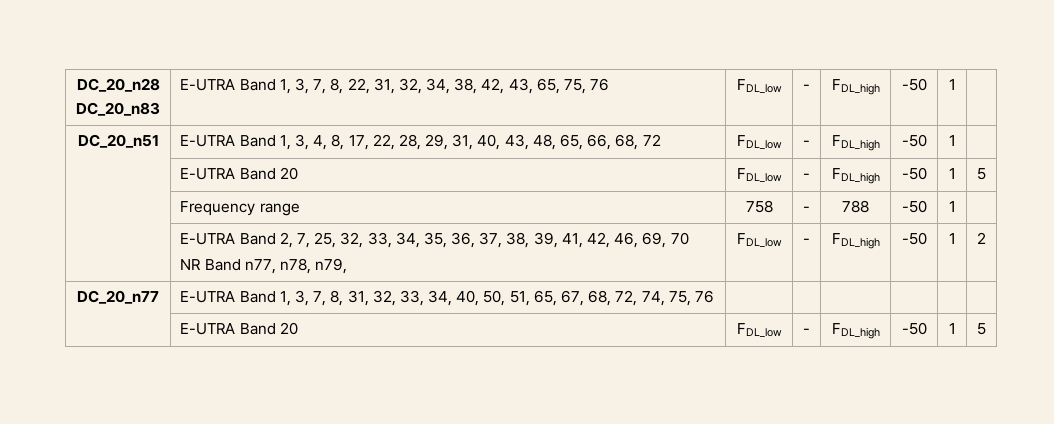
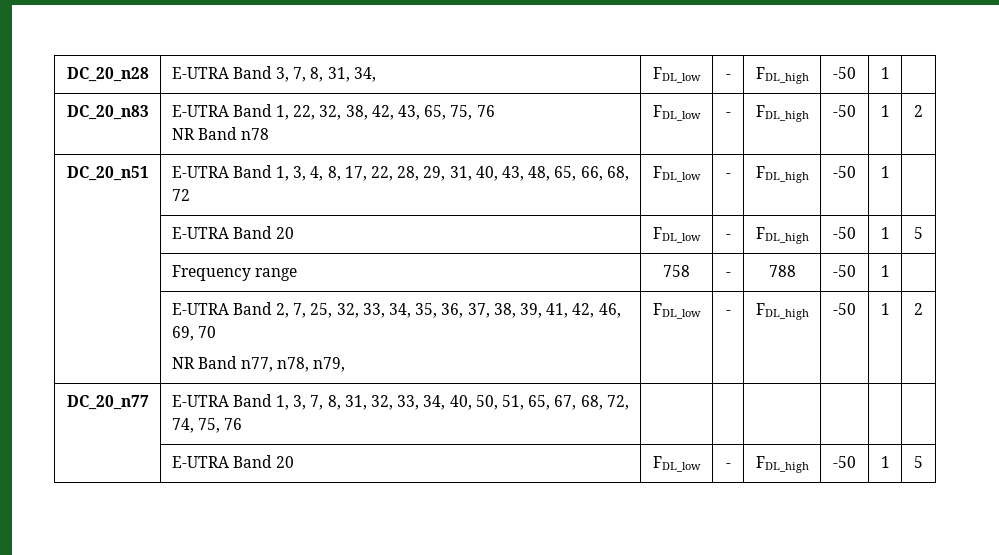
- DC_20_n28
- DC_20_n83 | E-UTRA Band 1, 3, 7, 8, 22, 31, 32, 34, 38, 42, 43, 65, 75, 76 | FDL_low | - | FDL_high | -50 | 1 |
+ DC_20_n28 | E-UTRA Band 3, 7, 8, 31, 34, | FDL_low | - | FDL_high | -50 | 1 |
+ DC_20_n83 | E-UTRA Band 1, 22, 32, 38, 42, 43, 65, 75, 76
+ NR Band n78 | FDL_low | - | FDL_high | -50 | 1 | 2

